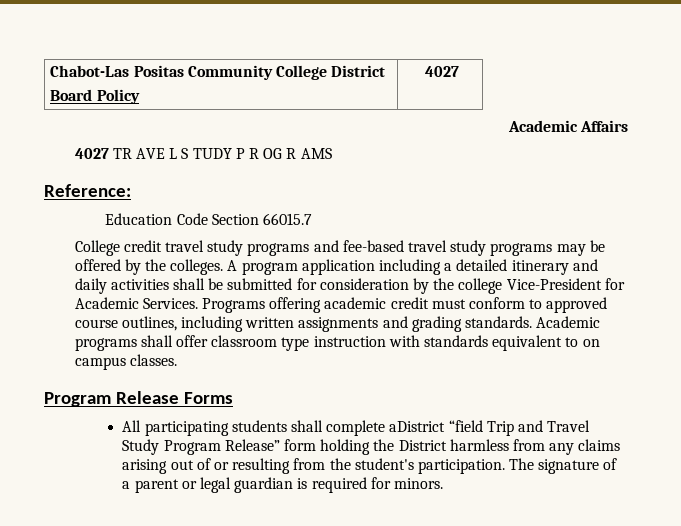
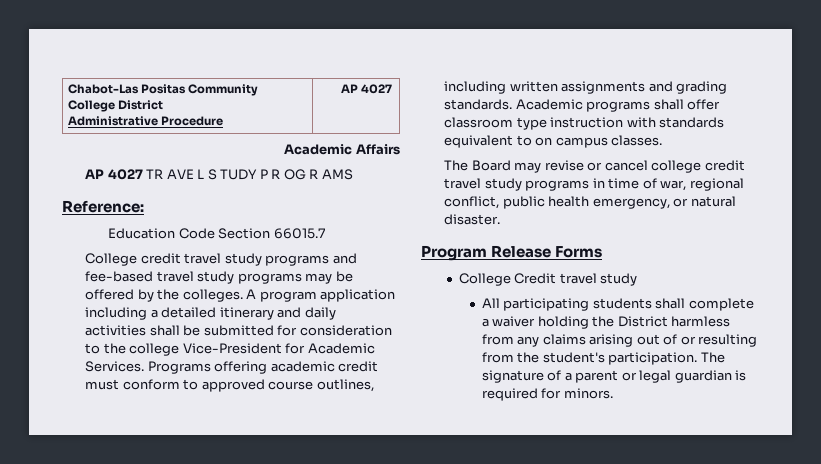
  Chabot-Las Positas Community College District
- Board Policy | 4027
+ Administrative Procedure | AP 4027
- 4027 TR AVE L S TUDY P R OG R AMS
+ AP 4027 TR AVE L S TUDY P R OG R AMS
- A program application including a detailed itinerary and daily activities shall be submitted for consideration by the college Vice-President for Academic Services.
+ A program application including a detailed itinerary and daily activities shall be submitted for consideration to the college Vice-President for Academic Services.
+ The Board may revise or cancel college credit travel study programs in time of war, regional conflict, public health emergency, or natural disaster.
+ College Credit travel study
- All participating students shall complete aDistrict “field Trip and Travel Study Program Release” form holding the District harmless from any claims arising out of or resulting from the student's participation.
+ All participating students shall complete a waiver holding the District harmless from any claims arising out of or resulting from the student's participation.

